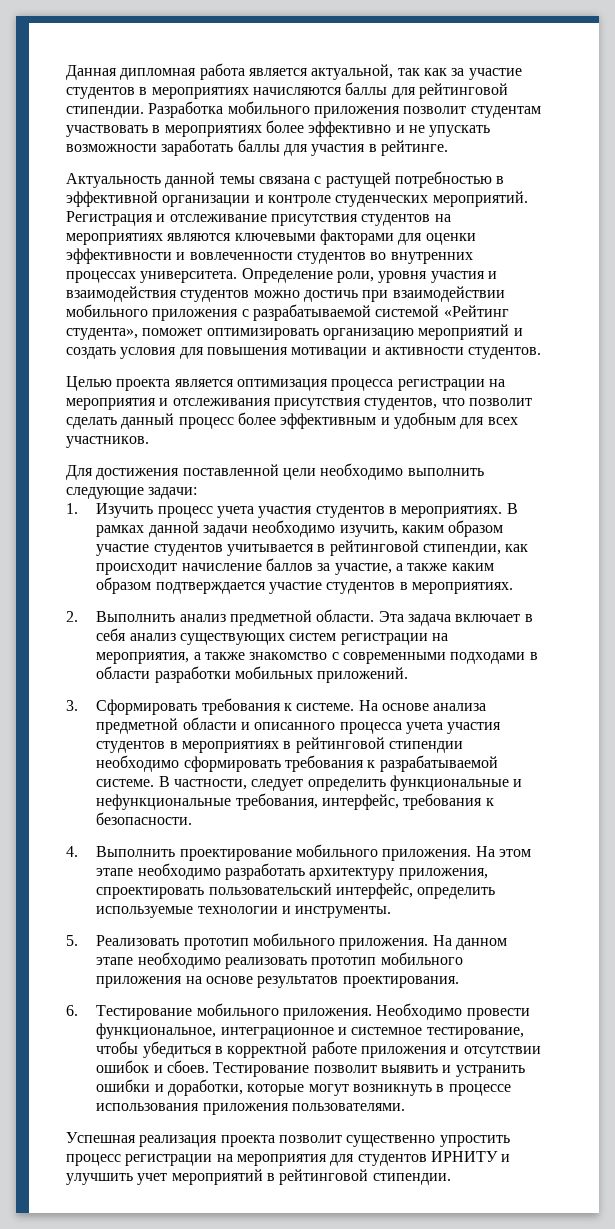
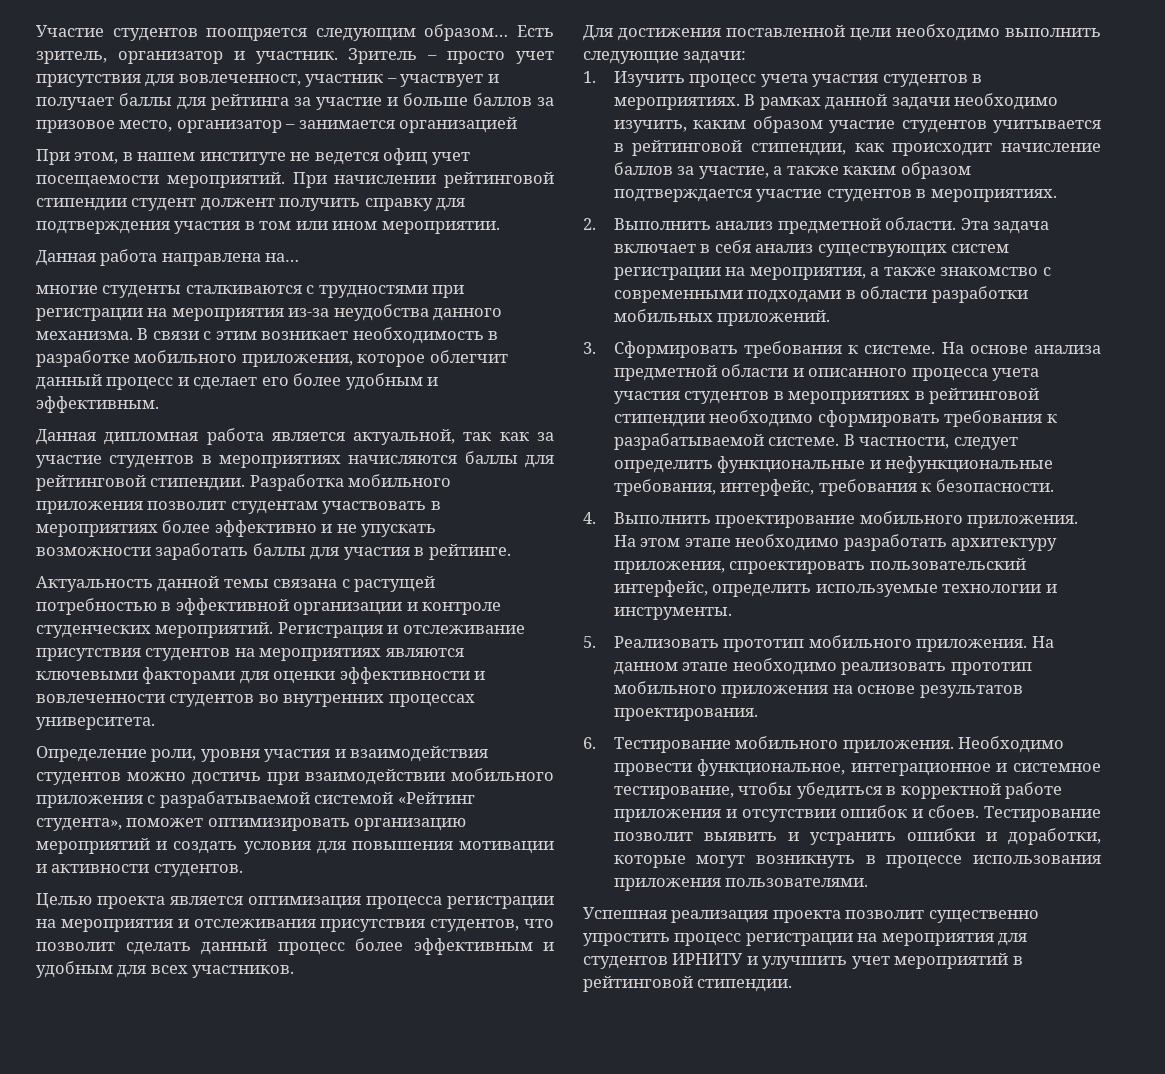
+ Участие студентов поощряется следующим образом… Есть зритель, организатор и участник. Зритель – просто учет присутствия для вовлеченност, участник – участвует и получает баллы для рейтинга за участие и больше баллов за призовое место, организатор – занимается организацией
+ При этом, в нашем институте не ведется офиц учет посещаемости мероприятий. При начислении рейтинговой стипендии студент должент получить справку для подтверждения участия в том или ином мероприятии.
+ Данная работа направлена на…
+ многие студенты сталкиваются с трудностями при регистрации на мероприятия из-за неудобства данного механизма. В связи с этим возникает необходимость в разработке мобильного приложения, которое облегчит данный процесс и сделает его более удобным и эффективным.
- Регистрация и отслеживание присутствия студентов на мероприятиях являются ключевыми факторами для оценки эффективности и вовлеченности студентов во внутренних процессах университета. Определение роли, уровня участия и взаимодействия студентов можно достичь при взаимодействии мобильного приложения с разрабатываемой системой «Рейтинг студента», поможет оптимизировать организацию мероприятий и создать условия для повышения мотивации и активности студентов.
+ Регистрация и отслеживание присутствия студентов на мероприятиях являются ключевыми факторами для оценки эффективности и вовлеченности студентов во внутренних процессах университета.
+ Определение роли, уровня участия и взаимодействия студентов можно достичь при взаимодействии мобильного приложения с разрабатываемой системой «Рейтинг студента», поможет оптимизировать организацию мероприятий и создать условия для повышения мотивации и активности студентов.

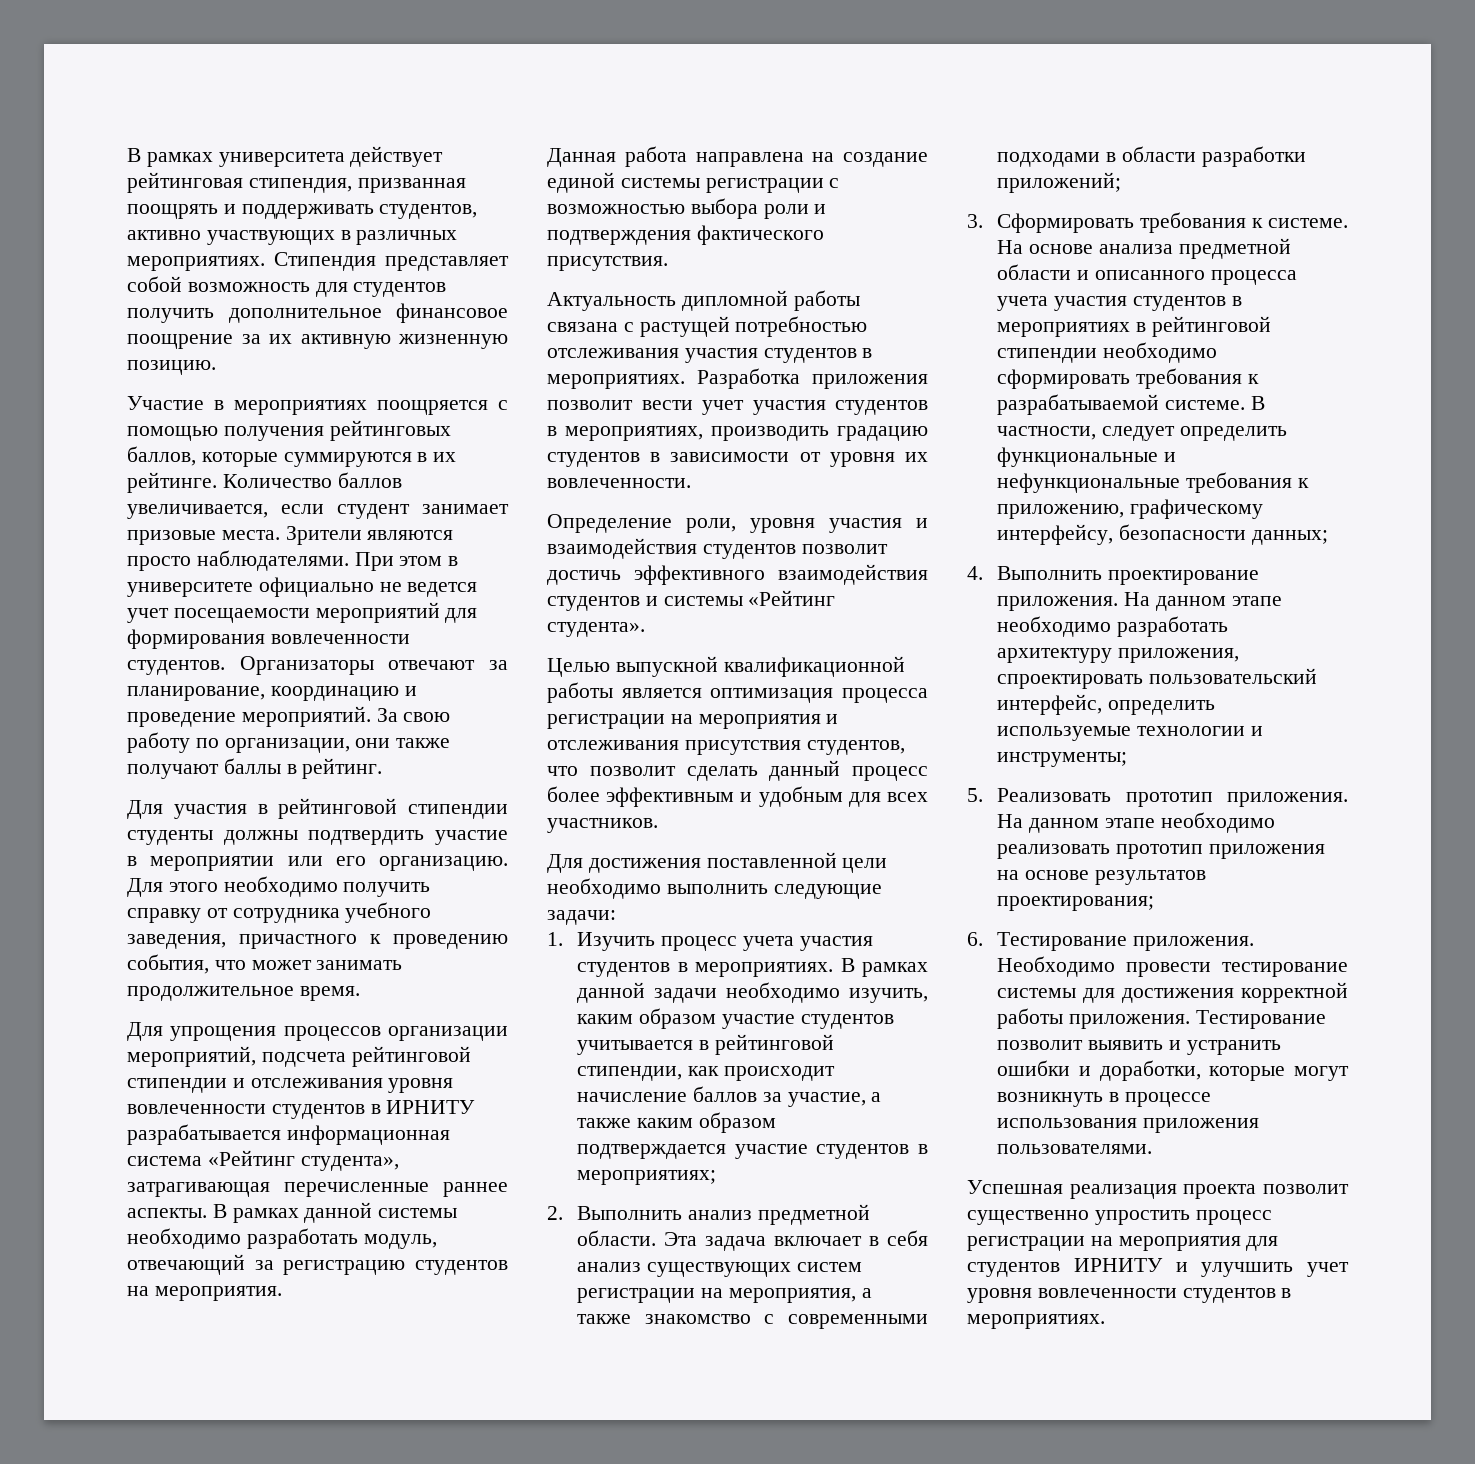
- Участие студентов поощряется следующим образом… Есть зритель, организатор и участник. Зритель – просто учет присутствия для вовлеченност, участник – участвует и получает баллы для рейтинга за участие и больше баллов за призовое место, организатор – занимается организацией
- При этом, в нашем институте не ведется офиц учет посещаемости мероприятий. При начислении рейтинговой стипендии студент должент получить справку для подтверждения участия в том или ином мероприятии.
- Данная работа направлена на…
- многие студенты сталкиваются с трудностями при регистрации на мероприятия из-за неудобства данного механизма. В связи с этим возникает необходимость в разработке мобильного приложения, которое облегчит данный процесс и сделает его более удобным и эффективным.
- Данная дипломная работа является актуальной, так как за участие студентов в мероприятиях начисляются баллы для рейтинговой стипендии. Разработка мобильного приложения позволит студентам участвовать в мероприятиях более эффективно и не упускать возможности заработать баллы для участия в рейтинге.
+ В рамках университета действует рейтинговая стипендия, призванная поощрять и поддерживать студентов, активно участвующих в различных мероприятиях. Стипендия представляет собой возможность для студентов получить дополнительное финансовое поощрение за их активную жизненную позицию.
+ Участие в мероприятиях поощряется с помощью получения рейтинговых баллов, которые суммируются в их рейтинге. Количество баллов увеличивается, если студент занимает призовые места. Зрители являются просто наблюдателями. При этом в университете официально не ведется учет посещаемости мероприятий для формирования вовлеченности студентов. Организаторы отвечают за планирование, координацию и проведение мероприятий. За свою работу по организации, они также получают баллы в рейтинг.
+ Для участия в рейтинговой стипендии студенты должны подтвердить участие в мероприятии или его организацию. Для этого необходимо получить справку от сотрудника учебного заведения, причастного к проведению события, что может занимать продолжительное время.
+ Для упрощения процессов организации мероприятий, подсчета рейтинговой стипендии и отслеживания уровня вовлеченности студентов в ИРНИТУ разрабатывается информационная система «Рейтинг студента», затрагивающая перечисленные раннее аспекты. В рамках данной системы необходимо разработать модуль, отвечающий за регистрацию студентов на мероприятия.
+ Данная работа направлена на создание единой системы регистрации с возможностью выбора роли и подтверждения фактического присутствия.
- Актуальность данной темы связана с растущей потребностью в эффективной организации и контроле студенческих мероприятий. Регистрация и отслеживание присутствия студентов на мероприятиях являются ключевыми факторами для оценки эффективности и вовлеченности студентов во внутренних процессах университета.
+ Актуальность дипломной работы связана с растущей потребностью отслеживания участия студентов в мероприятиях. Разработка приложения позволит вести учет участия студентов в мероприятиях, производить градацию студентов в зависимости от уровня их вовлеченности.
- Определение роли, уровня участия и взаимодействия студентов можно достичь при взаимодействии мобильного приложения с разрабатываемой системой «Рейтинг студента», поможет оптимизировать организацию мероприятий и создать условия для повышения мотивации и активности студентов.
- Целью проекта является оптимизация процесса регистрации на мероприятия и отслеживания присутствия студентов, что позволит сделать данный процесс более эффективным и удобным для всех участников.
+ Определение роли, уровня участия и взаимодействия студентов позволит достичь эффективного взаимодействия студентов и системы «Рейтинг студента».
+ Целью выпускной квалификационной работы является оптимизация процесса регистрации на мероприятия и отслеживания присутствия студентов, что позволит сделать данный процесс более эффективным и удобным для всех участников.
- В рамках данной задачи необходимо изучить, каким образом участие студентов учитывается в рейтинговой стипендии, как происходит начисление баллов за участие, а также каким образом подтверждается участие студентов в мероприятиях.
+ В рамках данной задачи необходимо изучить, каким образом участие студентов учитывается в рейтинговой стипендии, как происходит начисление баллов за участие, а также каким образом подтверждается участие студентов в мероприятиях;
- Эта задача включает в себя анализ существующих систем регистрации на мероприятия, а также знакомство с современными подходами в области разработки мобильных приложений.
+ Эта задача включает в себя анализ существующих систем регистрации на мероприятия, а также знакомство с современными подходами в области разработки приложений;
- В частности, следует определить функциональные и нефункциональные требования, интерфейс, требования к безопасности.
+ В частности, следует определить функциональные и нефункциональные требования к приложению, графическому интерфейсу, безопасности данных;
- 4. Выполнить проектирование мобильного приложения. На этом этапе необходимо разработать архитектуру приложения, спроектировать пользовательский интерфейс, определить используемые технологии и инструменты.
+ 4. Выполнить проектирование приложения. На данном этапе необходимо разработать архитектуру приложения, спроектировать пользовательский интерфейс, определить используемые технологии и инструменты;
- 5. Реализовать прототип мобильного приложения.
+ 5. Реализовать прототип приложения.
- На данном этапе необходимо реализовать прототип мобильного приложения на основе результатов проектирования.
+ На данном этапе необходимо реализовать прототип приложения на основе результатов проектирования;
- 6. Тестирование мобильного приложения.
+ 6. Тестирование приложения.
- Необходимо провести функциональное, интеграционное и системное тестирование, чтобы убедиться в корректной работе приложения и отсутствии ошибок и сбоев.
+ Необходимо провести тестирование системы для достижения корректной работы приложения.
- Успешная реализация проекта позволит существенно упростить процесс регистрации на мероприятия для студентов ИРНИТУ и улучшить учет мероприятий в рейтинговой стипендии.
+ Успешная реализация проекта позволит существенно упростить процесс регистрации на мероприятия для студентов ИРНИТУ и улучшить учет уровня вовлеченности студентов в мероприятиях.

